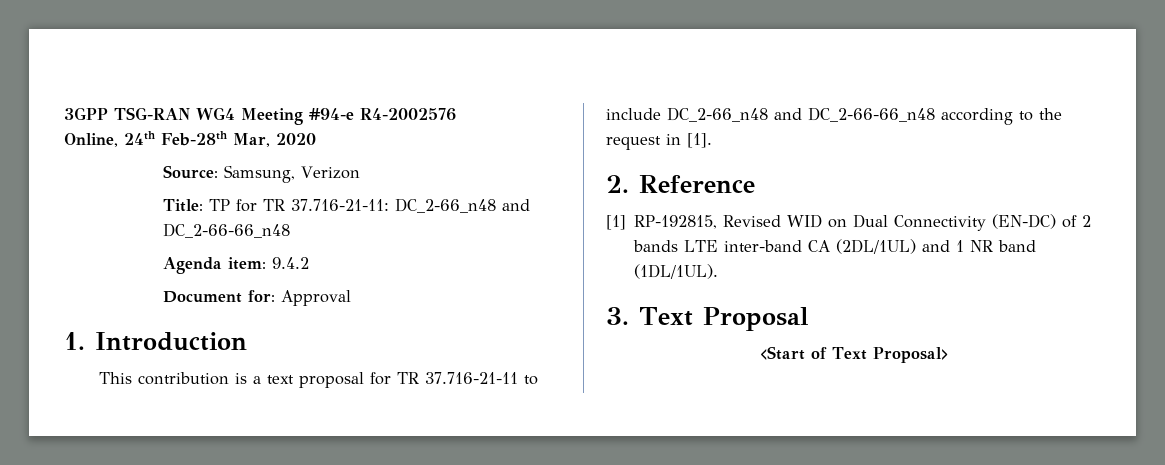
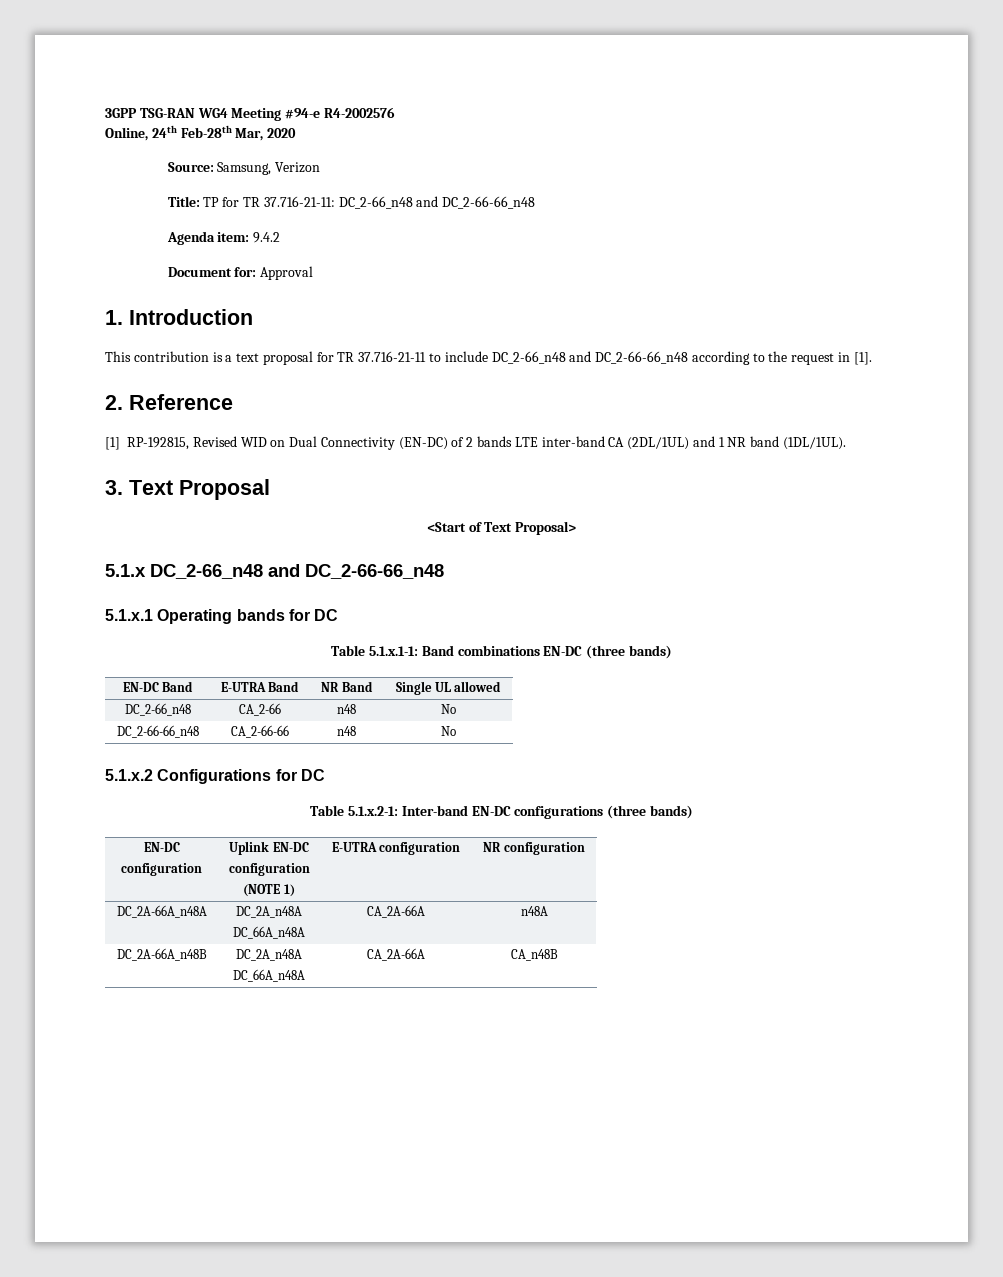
+ 5.1.x DC_2-66_n48 and DC_2-66-66_n48
+ 5.1.x.1 Operating bands for DC
+ Table 5.1.x.1-1: Band combinations EN-DC (three bands)
+ EN-DC Band | E-UTRA Band | NR Band | Single UL allowed
+ DC_2-66_n48 | CA_2-66 | n48 | No
+ DC_2-66-66_n48 | CA_2-66-66 | n48 | No
+ 5.1.x.2 Configurations for DC
+ Table 5.1.x.2-1: Inter-band EN-DC configurations (three bands)
+ EN-DC
+ configuration | Uplink EN-DC
+ configuration
+ (NOTE 1) | E-UTRA configuration | NR configuration
+ DC_2A-66A_n48A | DC_2A_n48A
+ DC_66A_n48A | CA_2A-66A | n48A
+ DC_2A-66A_n48B | DC_2A_n48A
+ DC_66A_n48A | CA_2A-66A | CA_n48B

